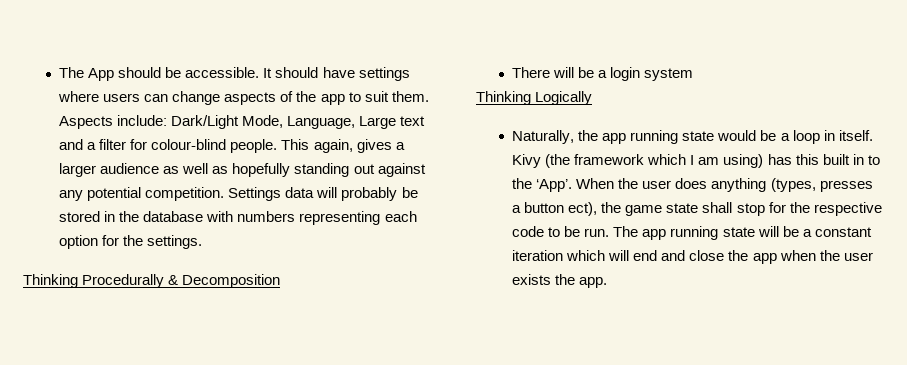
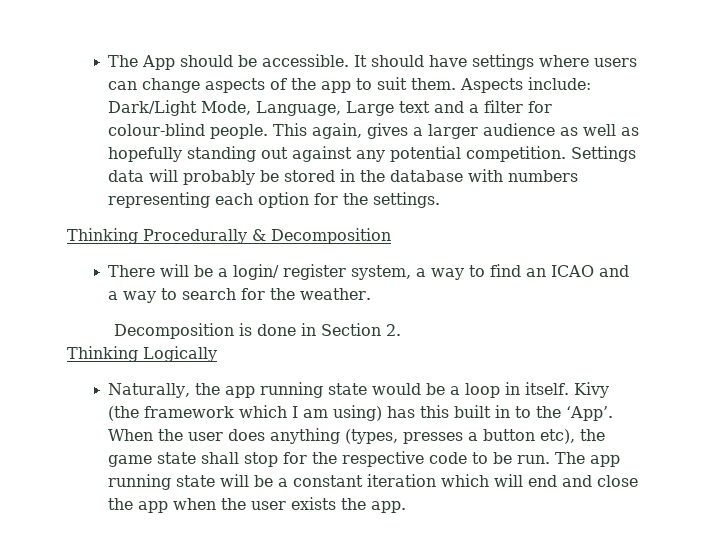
- There will be a login system
+ There will be a login/ register system, a way to find an ICAO and a way to search for the weather.
+ Decomposition is done in Section 2.
- When the user does anything (types, presses a button ect), the game state shall stop for the respective code to be run.
+ When the user does anything (types, presses a button etc), the game state shall stop for the respective code to be run.

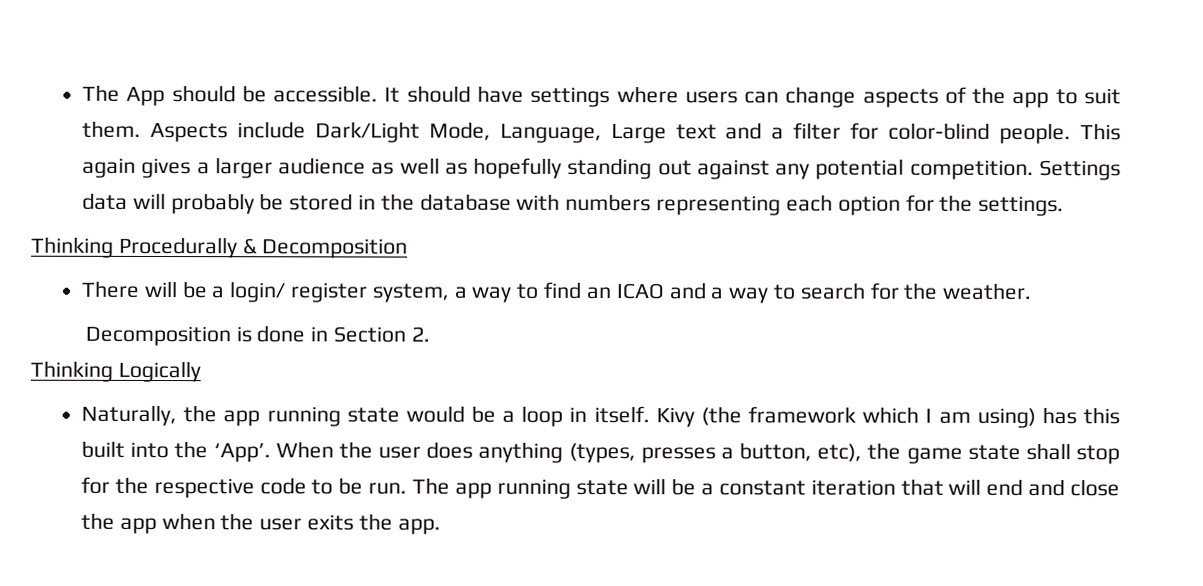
- Aspects include: Dark/Light Mode, Language, Large text and a filter for colour-blind people.
+ Aspects include Dark/Light Mode, Language, Large text and a filter for color-blind people.
- This again, gives a larger audience as well as hopefully standing out against any potential competition.
+ This again gives a larger audience as well as hopefully standing out against any potential competition.
- Kivy (the framework which I am using) has this built in to the ‘App’.
+ Kivy (the framework which I am using) has this built into the ‘App’.
- When the user does anything (types, presses a button etc), the game state shall stop for the respective code to be run.
+ When the user does anything (types, presses a button, etc), the game state shall stop for the respective code to be run.
- The app running state will be a constant iteration which will end and close the app when the user exists the app.
+ The app running state will be a constant iteration that will end and close the app when the user exits the app.

